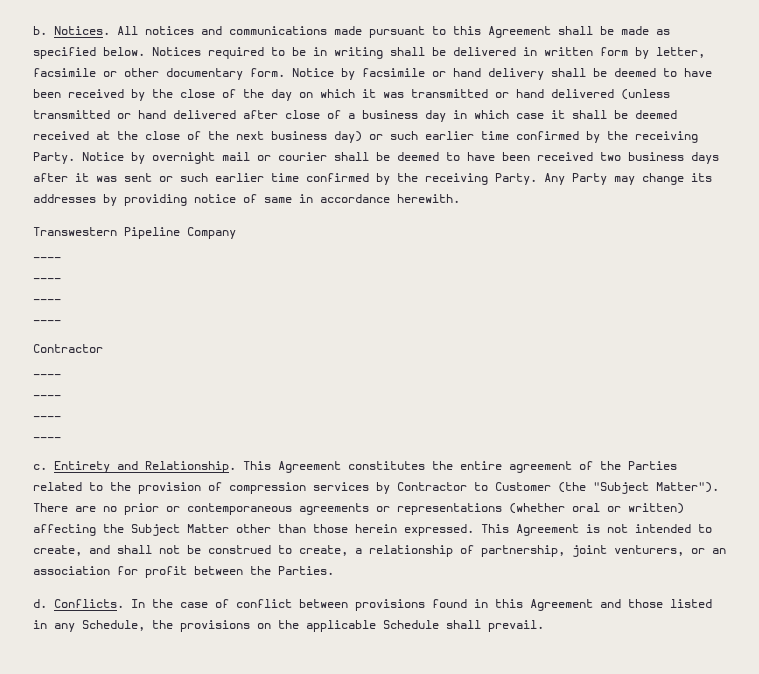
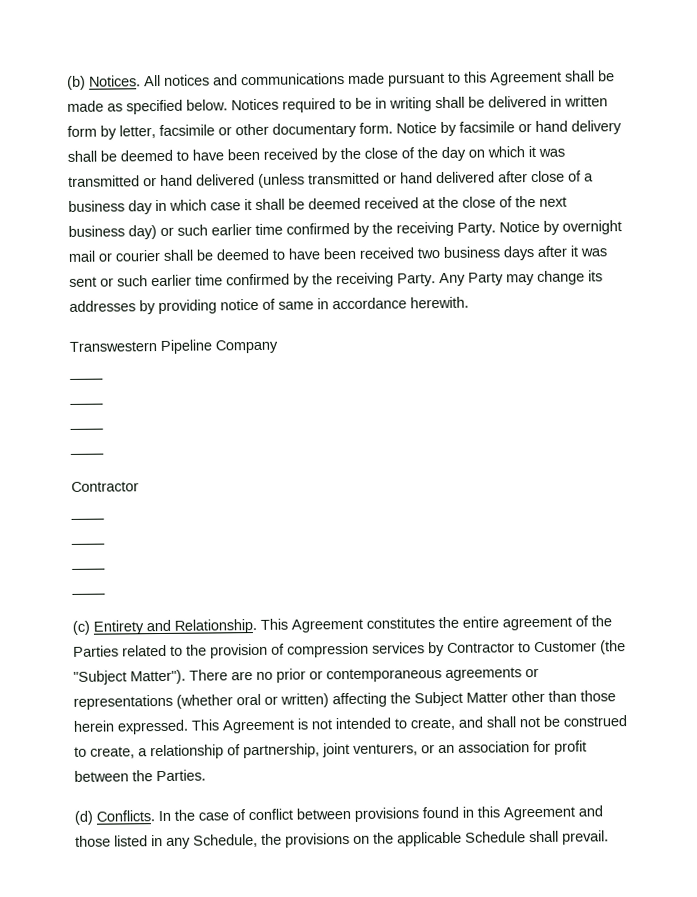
- b. Notices.
+ (b) Notices.
- c. Entirety and Relationship.
+ (c) Entirety and Relationship.
- d. Conflicts.
+ (d) Conflicts.

